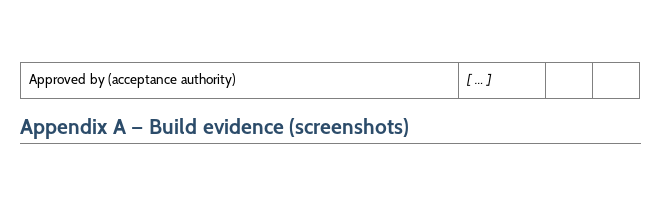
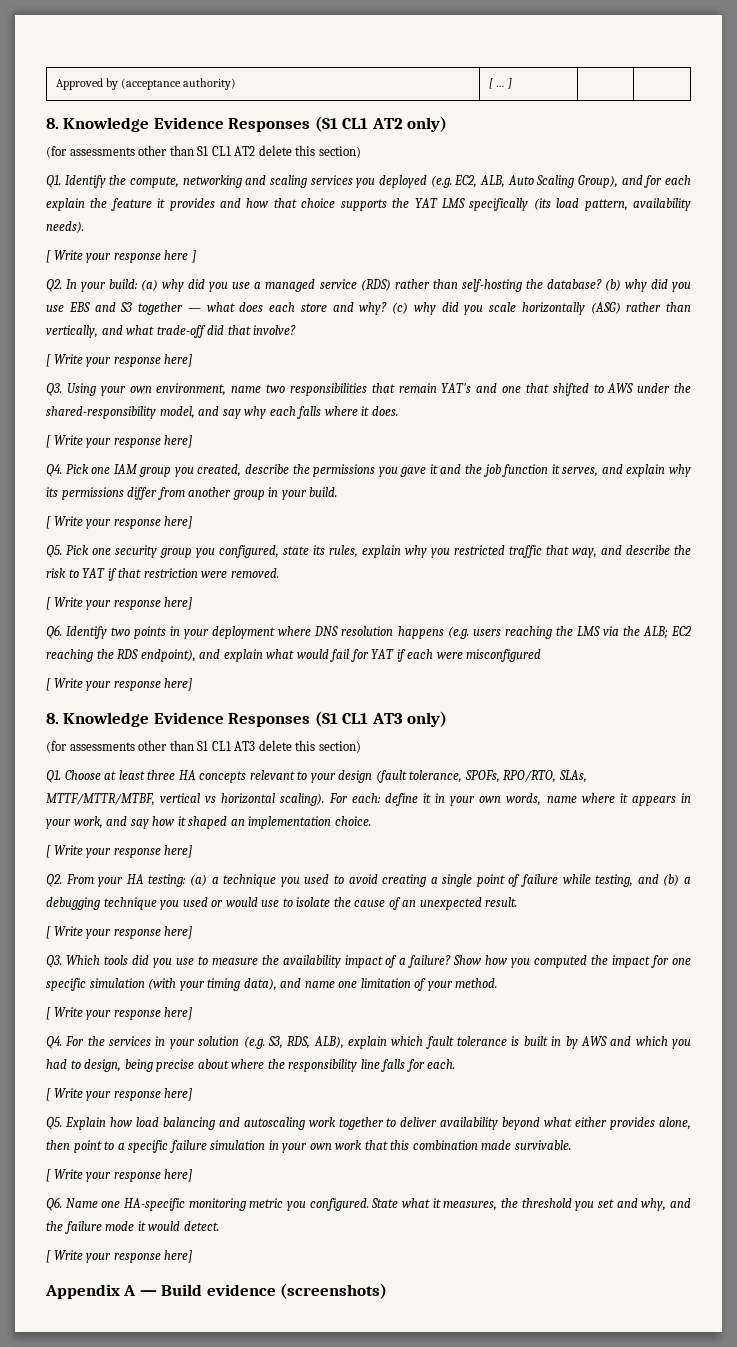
+ 8. Knowledge Evidence Responses (S1 CL1 AT2 only)
+ (for assessments other than S1 CL1 AT2 delete this section)
+ Q1. Identify the compute, networking and scaling services you deployed (e.g. EC2, ALB, Auto Scaling Group), and for each explain the feature it provides and how that choice supports the YAT LMS specifically (its load pattern, availability needs).
+ [ Write your response here ]
+ Q2. In your build: (a) why did you use a managed service (RDS) rather than self-hosting the database? (b) why did you use EBS and S3 together — what does each store and why? (c) why did you scale horizontally (ASG) rather than vertically, and what trade-off did that involve?
+ [ Write your response here]
+ Q3. Using your own environment, name two responsibilities that remain YAT's and one that shifted to AWS under the shared-responsibility model, and say why each falls where it does.
+ [ Write your response here]
+ Q4. Pick one IAM group you created, describe the permissions you gave it and the job function it serves, and explain why its permissions differ from another group in your build.
+ [ Write your response here]
+ Q5. Pick one security group you configured, state its rules, explain why you restricted traffic that way, and describe the risk to YAT if that restriction were removed.
+ [ Write your response here]
+ Q6. Identify two points in your deployment where DNS resolution happens (e.g. users reaching the LMS via the ALB; EC2 reaching the RDS endpoint), and explain what would fail for YAT if each were misconfigured
+ [ Write your response here]
+ 8. Knowledge Evidence Responses (S1 CL1 AT3 only)
+ (for assessments other than S1 CL1 AT3 delete this section)
+ Q1. Choose at least three HA concepts relevant to your design (fault tolerance, SPOFs, RPO/RTO, SLAs, MTTF/MTTR/MTBF, vertical vs horizontal scaling). For each: define it in your own words, name where it appears in your work, and say how it shaped an implementation choice.
+ [ Write your response here]
+ Q2. From your HA testing: (a) a technique you used to avoid creating a single point of failure while testing, and (b) a debugging technique you used or would use to isolate the cause of an unexpected result.
+ [ Write your response here]
+ Q3. Which tools did you use to measure the availability impact of a failure? Show how you computed the impact for one specific simulation (with your timing data), and name one limitation of your method.
+ [ Write your response here]
+ Q4. For the services in your solution (e.g. S3, RDS, ALB), explain which fault tolerance is built in by AWS and which you had to design, being precise about where the responsibility line falls for each.
+ [ Write your response here]
+ Q5. Explain how load balancing and autoscaling work together to deliver availability beyond what either provides alone, then point to a specific failure simulation in your own work that this combination made survivable.
+ [ Write your response here]
+ Q6. Name one HA-specific monitoring metric you configured. State what it measures, the threshold you set and why, and the failure mode it would detect.
+ [ Write your response here]

